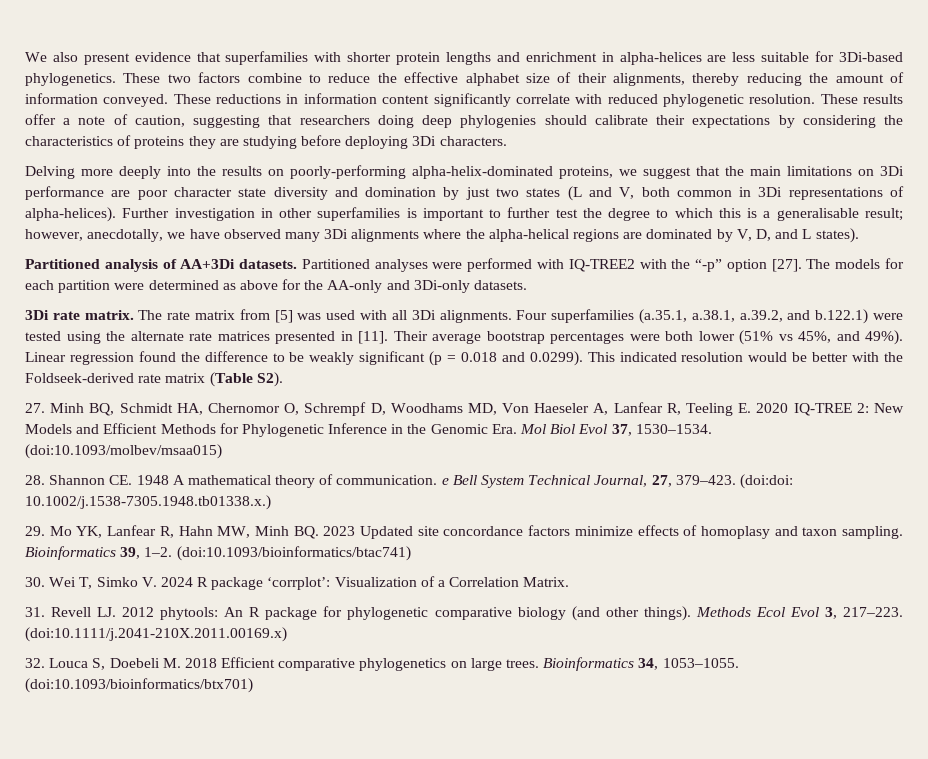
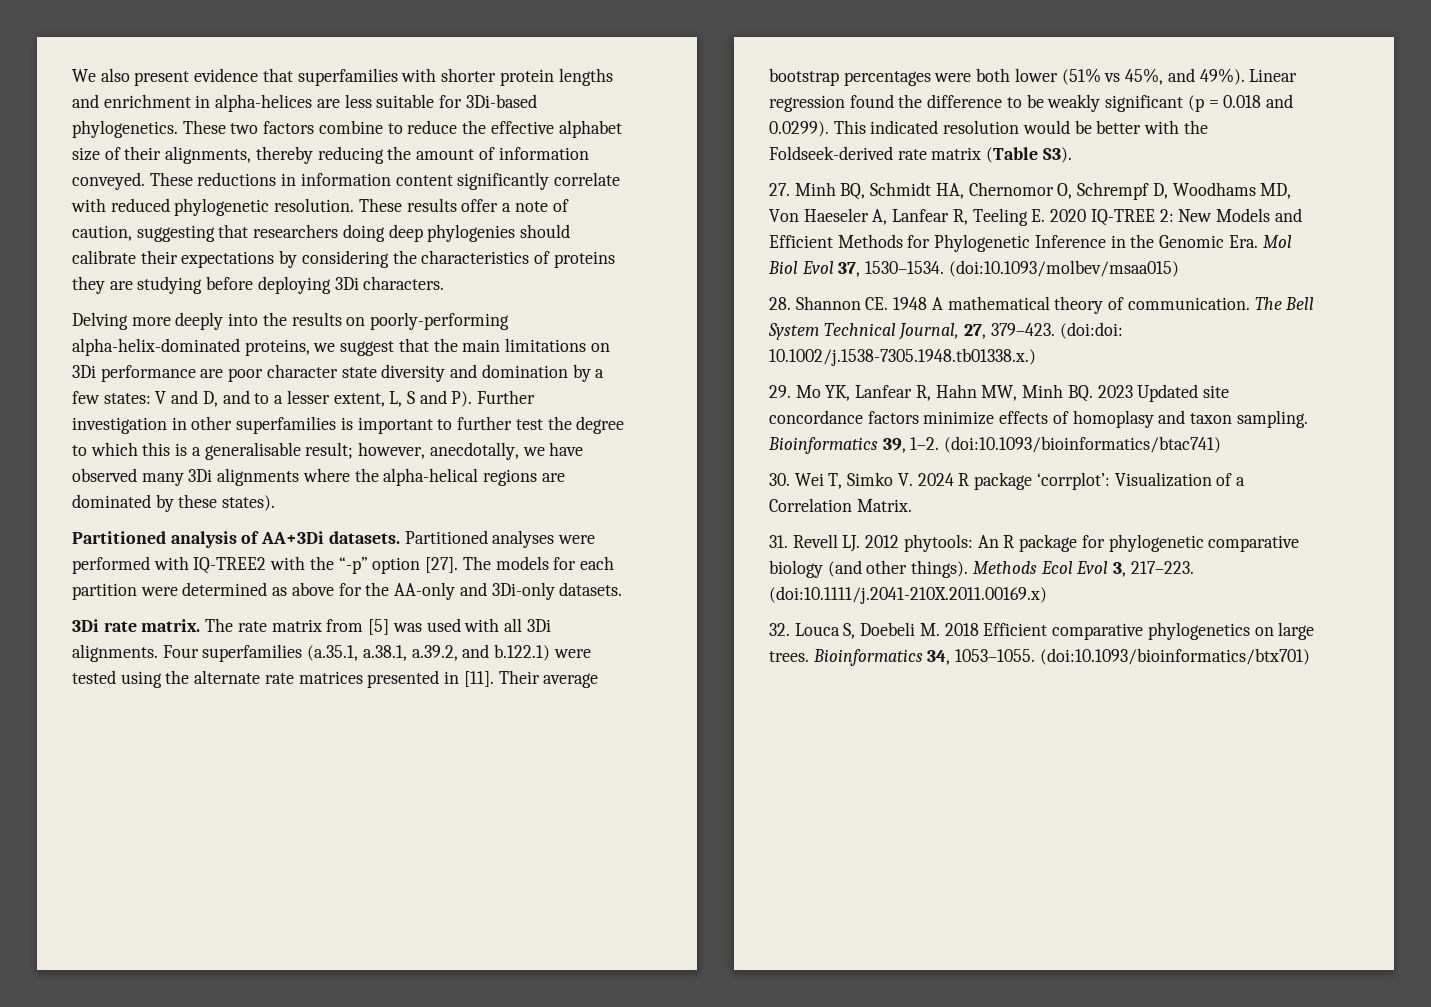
- Delving more deeply into the results on poorly-performing alpha-helix-dominated proteins, we suggest that the main limitations on 3Di performance are poor character state diversity and domination by just two states (L and V, both common in 3Di representations of alpha-helices). Further investigation in other superfamilies is important to further test the degree to which this is a generalisable result;
+ Delving more deeply into the results on poorly-performing alpha-helix-dominated proteins, we suggest that the main limitations on 3Di performance are poor character state diversity and domination by a few states: V and D, and to a lesser extent, L, S and P). Further investigation in other superfamilies is important to further test the degree to which this is a generalisable result;
- however, anecdotally, we have observed many 3Di alignments where the alpha-helical regions are dominated by V, D, and L states).
+ however, anecdotally, we have observed many 3Di alignments where the alpha-helical regions are dominated by these states).
- Linear regression found the difference to be weakly significant (p = 0.018 and 0.0299). This indicated resolution would be better with the Foldseek-derived rate matrix (Table S2).
+ Linear regression found the difference to be weakly significant (p = 0.018 and 0.0299). This indicated resolution would be better with the Foldseek-derived rate matrix (Table S3).
- 28. Shannon CE. 1948 A mathematical theory of communication. e Bell System Technical Journal, 27, 379–423.
+ 28. Shannon CE. 1948 A mathematical theory of communication. The Bell System Technical Journal, 27, 379–423.

